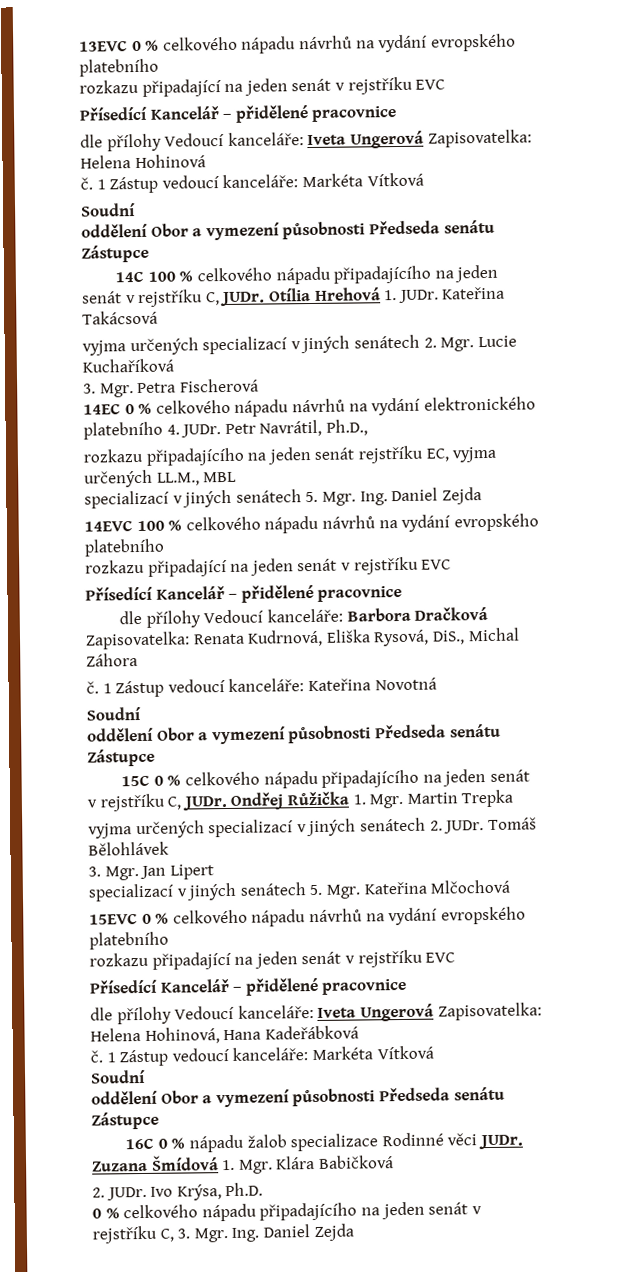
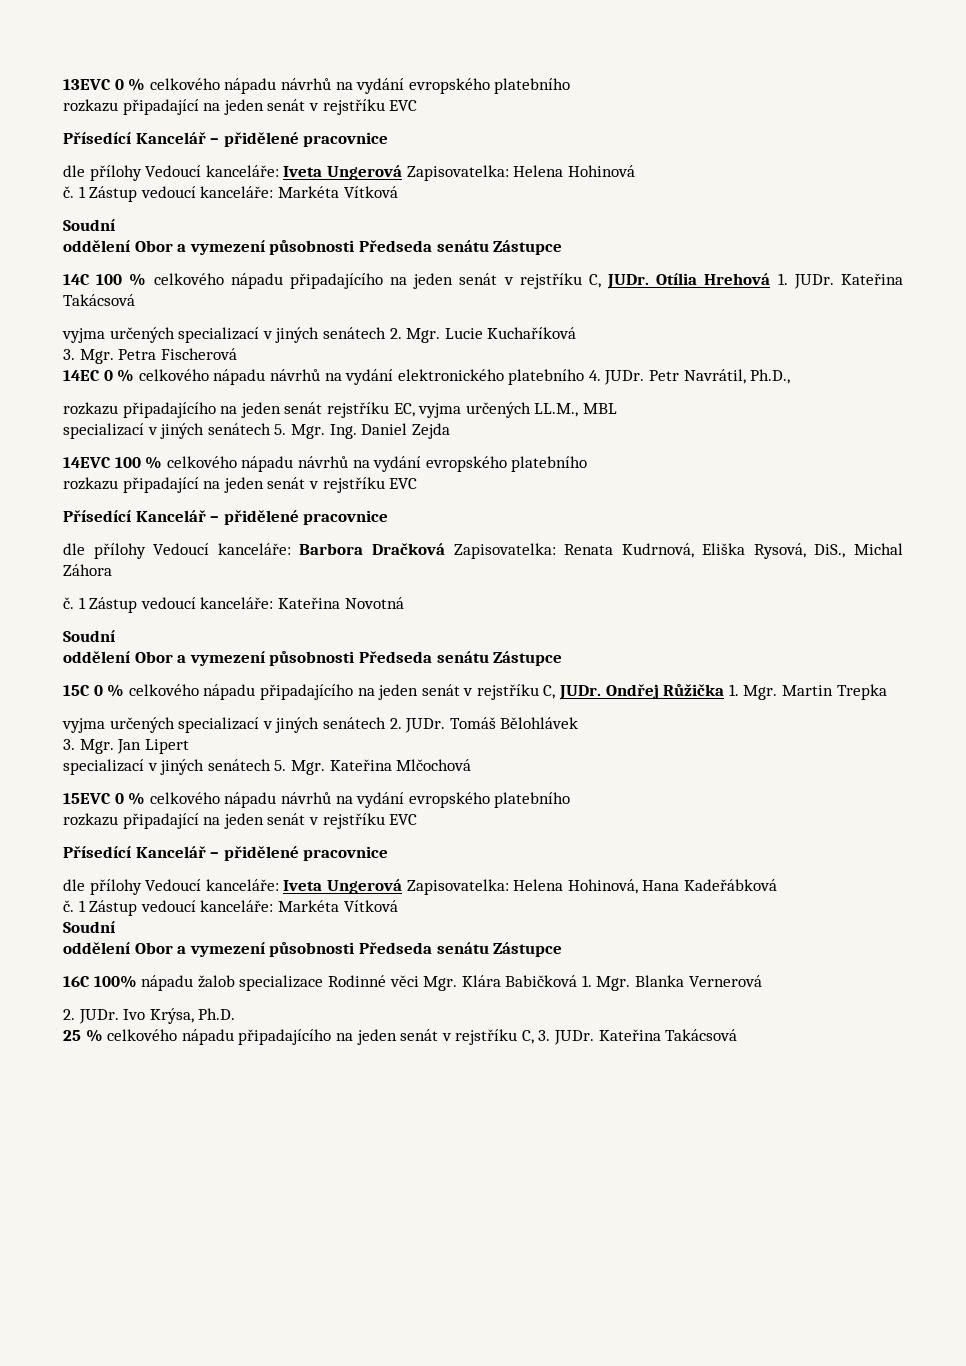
- 16C 0 % nápadu žalob specializace Rodinné věci JUDr. Zuzana Šmídová 1. Mgr. Klára Babičková
+ 16C 100% nápadu žalob specializace Rodinné věci Mgr. Klára Babičková 1. Mgr. Blanka Vernerová
- 0 % celkového nápadu připadajícího na jeden senát v rejstříku C, 3. Mgr. Ing. Daniel Zejda
+ 25 % celkového nápadu připadajícího na jeden senát v rejstříku C, 3. JUDr. Kateřina Takácsová

